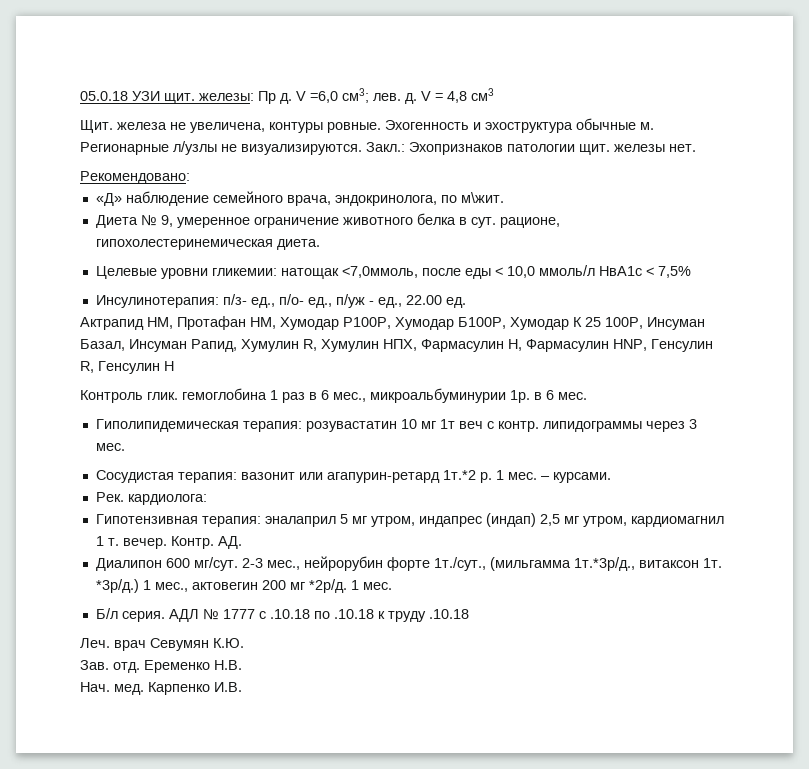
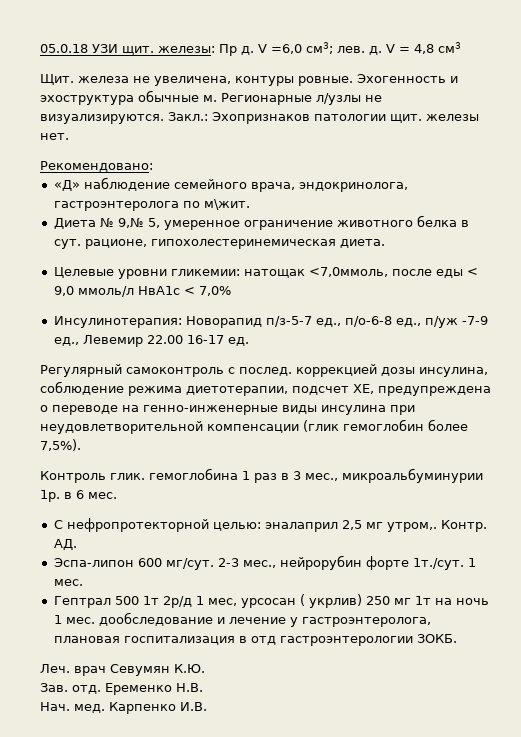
- «Д» наблюдение семейного врача, эндокринолога, по м\жит.
+ «Д» наблюдение семейного врача, эндокринолога, гастроэнтеролога по м\жит.
- Диета № 9, умеренное ограничение животного белка в сут. рационе, гипохолестеринемическая диета.
+ Диета № 9,№ 5, умеренное ограничение животного белка в сут. рационе, гипохолестеринемическая диета.
- Целевые уровни гликемии: натощак <7,0ммоль, после еды < 10,0 ммоль/л НвА1с < 7,5%
+ Целевые уровни гликемии: натощак <7,0ммоль, после еды < 9,0 ммоль/л НвА1с < 7,0%
- Инсулинотерапия: п/з- ед., п/о- ед., п/уж - ед., 22.00 ед.
- Актрапид НМ, Протафан НМ, Хумодар Р100Р, Хумодар Б100Р, Хумодар К 25 100Р, Инсуман Базал, Инсуман Рапид, Хумулин R, Хумулин НПХ, Фармасулин Н, Фармасулин НNР, Генсулин R, Генсулин Н
+ Инсулинотерапия: Новорапид п/з-5-7 ед., п/о-6-8 ед., п/уж -7-9 ед., Левемир 22.00 16-17 ед.
+ Регулярный самоконтроль с послед. коррекцией дозы инсулина, соблюдение режима диетотерапии, подсчет ХЕ, предупреждена о переводе на генно-инженерные виды инсулина при неудовлетворительной компенсации (глик гемоглобин более 7,5%).
- Контроль глик. гемоглобина 1 раз в 6 мес., микроальбуминурии 1р. в 6 мес.
+ Контроль глик. гемоглобина 1 раз в 3 мес., микроальбуминурии 1р. в 6 мес.
- Гиполипидемическая терапия: розувастатин 10 мг 1т веч с контр. липидограммы через 3 мес.
- Сосудистая терапия: вазонит или агапурин-ретард 1т.*2 р. 1 мес. – курсами.
- Рек. кардиолога:
- Гипотензивная терапия: эналаприл 5 мг утром, индапрес (индап) 2,5 мг утром, кардиомагнил 1 т. вечер.
+ С нефропротекторной целью: эналаприл 2,5 мг утром,.
- Диалипон 600 мг/сут.
+ Эспа-липон 600 мг/сут.
- 2-3 мес., нейрорубин форте 1т./сут., (мильгамма 1т.*3р/д., витаксон 1т. *3р/д.) 1 мес., актовегин 200 мг *2р/д. 1 мес.
- Б/л серия. АДЛ № 1777 с .10.18 по .10.18 к труду .10.18
+ 2-3 мес., нейрорубин форте 1т./сут. 1 мес.
+ Гептрал 500 1т 2р/д 1 мес, урсосан ( укрлив) 250 мг 1т на ночь 1 мес. дообследование и лечение у гастроэнтеролога, плановая госпитализация в отд гастроэнтерологии ЗОКБ.

